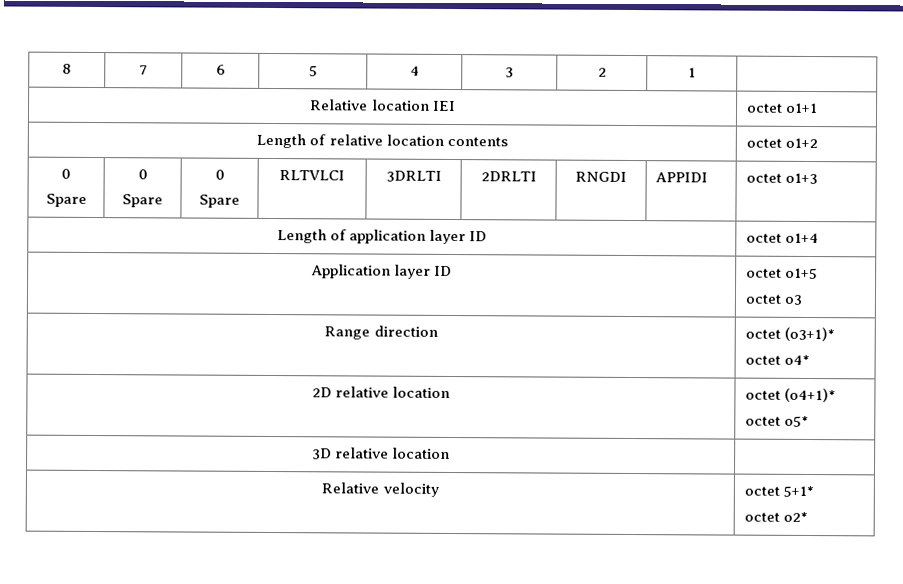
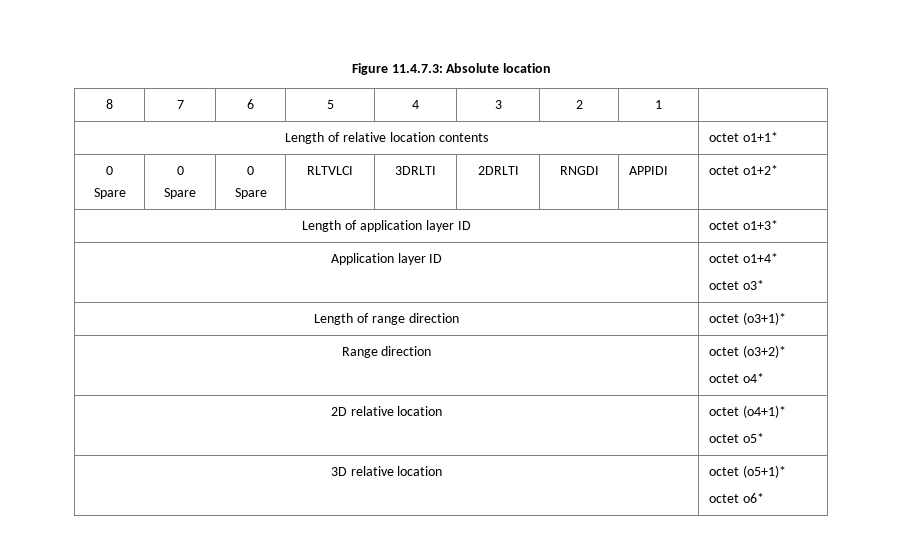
+ Figure 11.4.7.3: Absolute location
- Relative location IEI | octet o1+1
- Length of relative location contents | octet o1+2
+ Length of relative location contents | octet o1+1*
  0
  Spare | 0
  Spare | 0
- Spare | RLTVLCI | 3DRLTI | 2DRLTI | RNGDI | APPIDI | octet o1+3
+ Spare | RLTVLCI | 3DRLTI | 2DRLTI | RNGDI | APPIDI | octet o1+2*
- Length of application layer ID | octet o1+4
+ Length of application layer ID | octet o1+3*
- Application layer ID | octet o1+5
- octet o3
+ Application layer ID | octet o1+4*
+ octet o3*
+ Length of range direction | octet (o3+1)*
- Range direction | octet (o3+1)*
+ Range direction | octet (o3+2)*
- 3D relative location |
- Relative velocity | octet 5+1*
- octet o2*
+ 3D relative location | octet (o5+1)*
+ octet o6*

